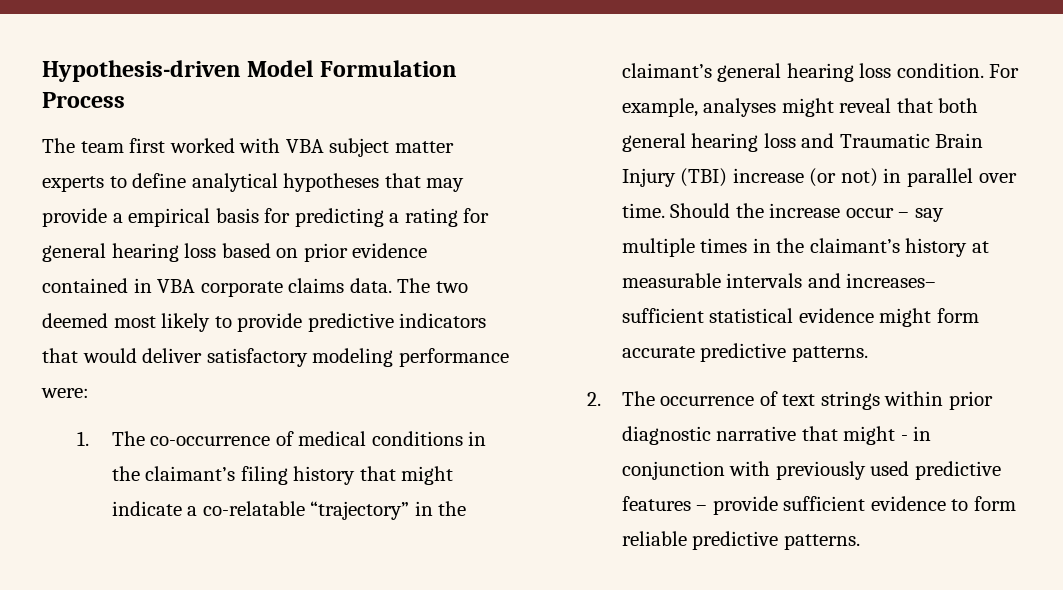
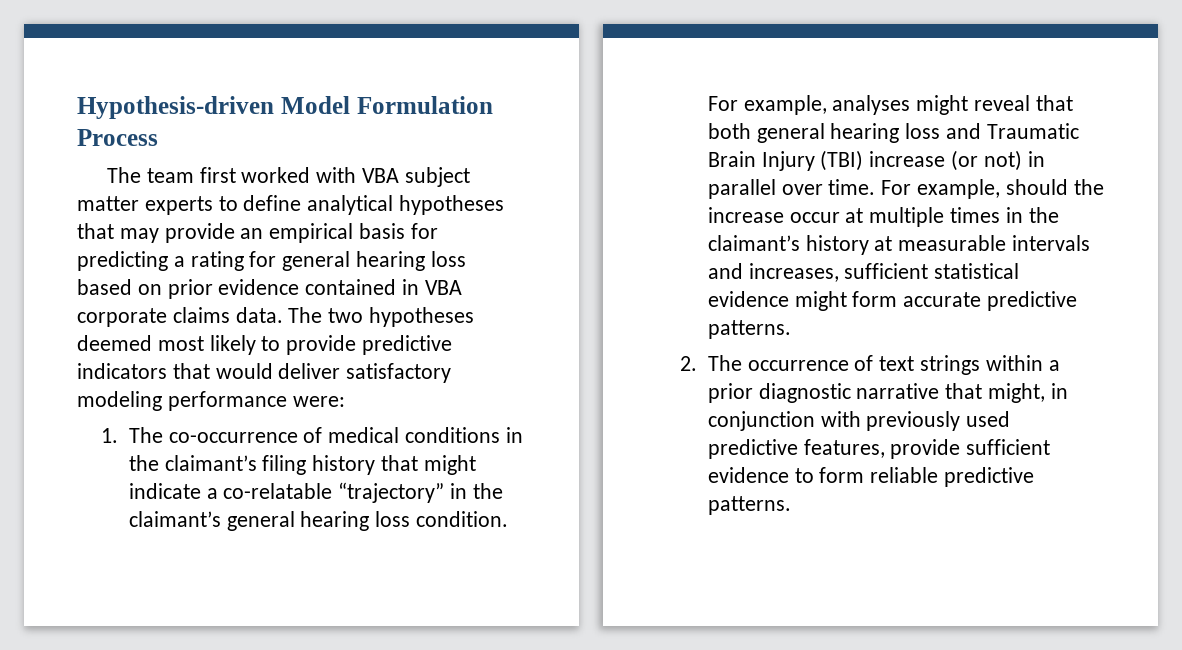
- The team first worked with VBA subject matter experts to define analytical hypotheses that may provide a empirical basis for predicting a rating for general hearing loss based on prior evidence contained in VBA corporate claims data.
+ The team first worked with VBA subject matter experts to define analytical hypotheses that may provide an empirical basis for predicting a rating for general hearing loss based on prior evidence contained in VBA corporate claims data.
- The two deemed most likely to provide predictive indicators that would deliver satisfactory modeling performance were:
+ The two hypotheses deemed most likely to provide predictive indicators that would deliver satisfactory modeling performance were:
- Should the increase occur – say multiple times in the claimant’s history at measurable intervals and increases– sufficient statistical evidence might form accurate predictive patterns.
+ For example, should the increase occur at multiple times in the claimant’s history at measurable intervals and increases, sufficient statistical evidence might form accurate predictive patterns.
- 2. The occurrence of text strings within prior diagnostic narrative that might - in conjunction with previously used predictive features – provide sufficient evidence to form reliable predictive patterns.
+ 2. The occurrence of text strings within a prior diagnostic narrative that might, in conjunction with previously used predictive features, provide sufficient evidence to form reliable predictive patterns.

